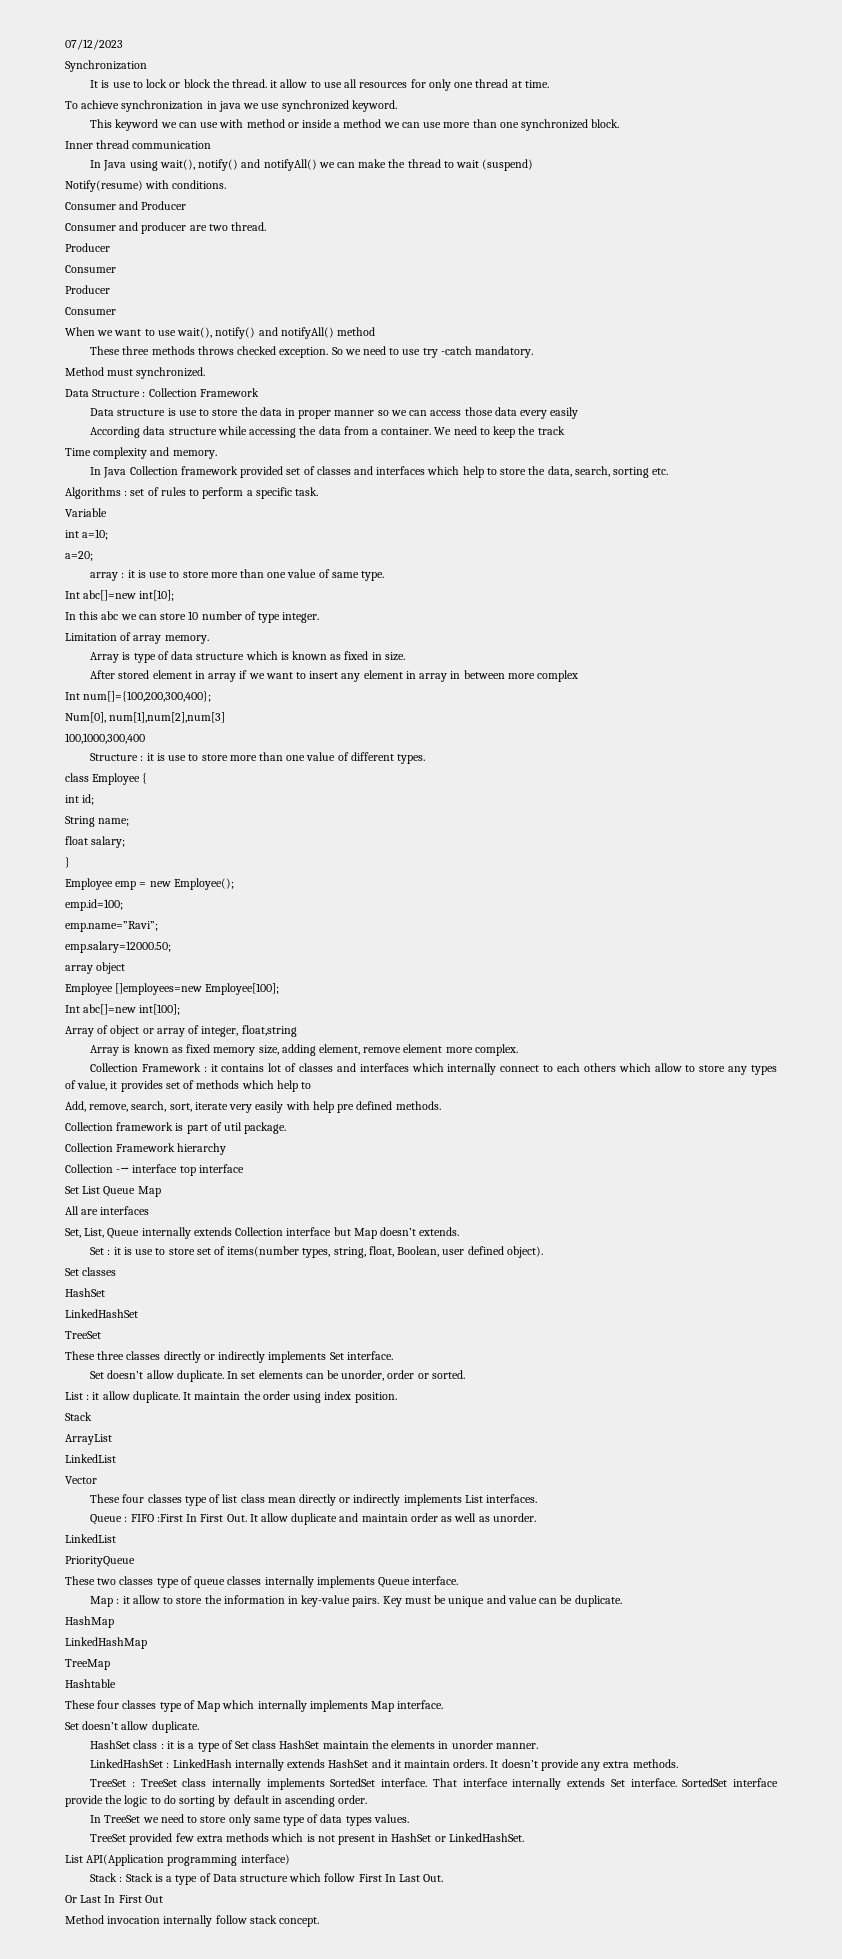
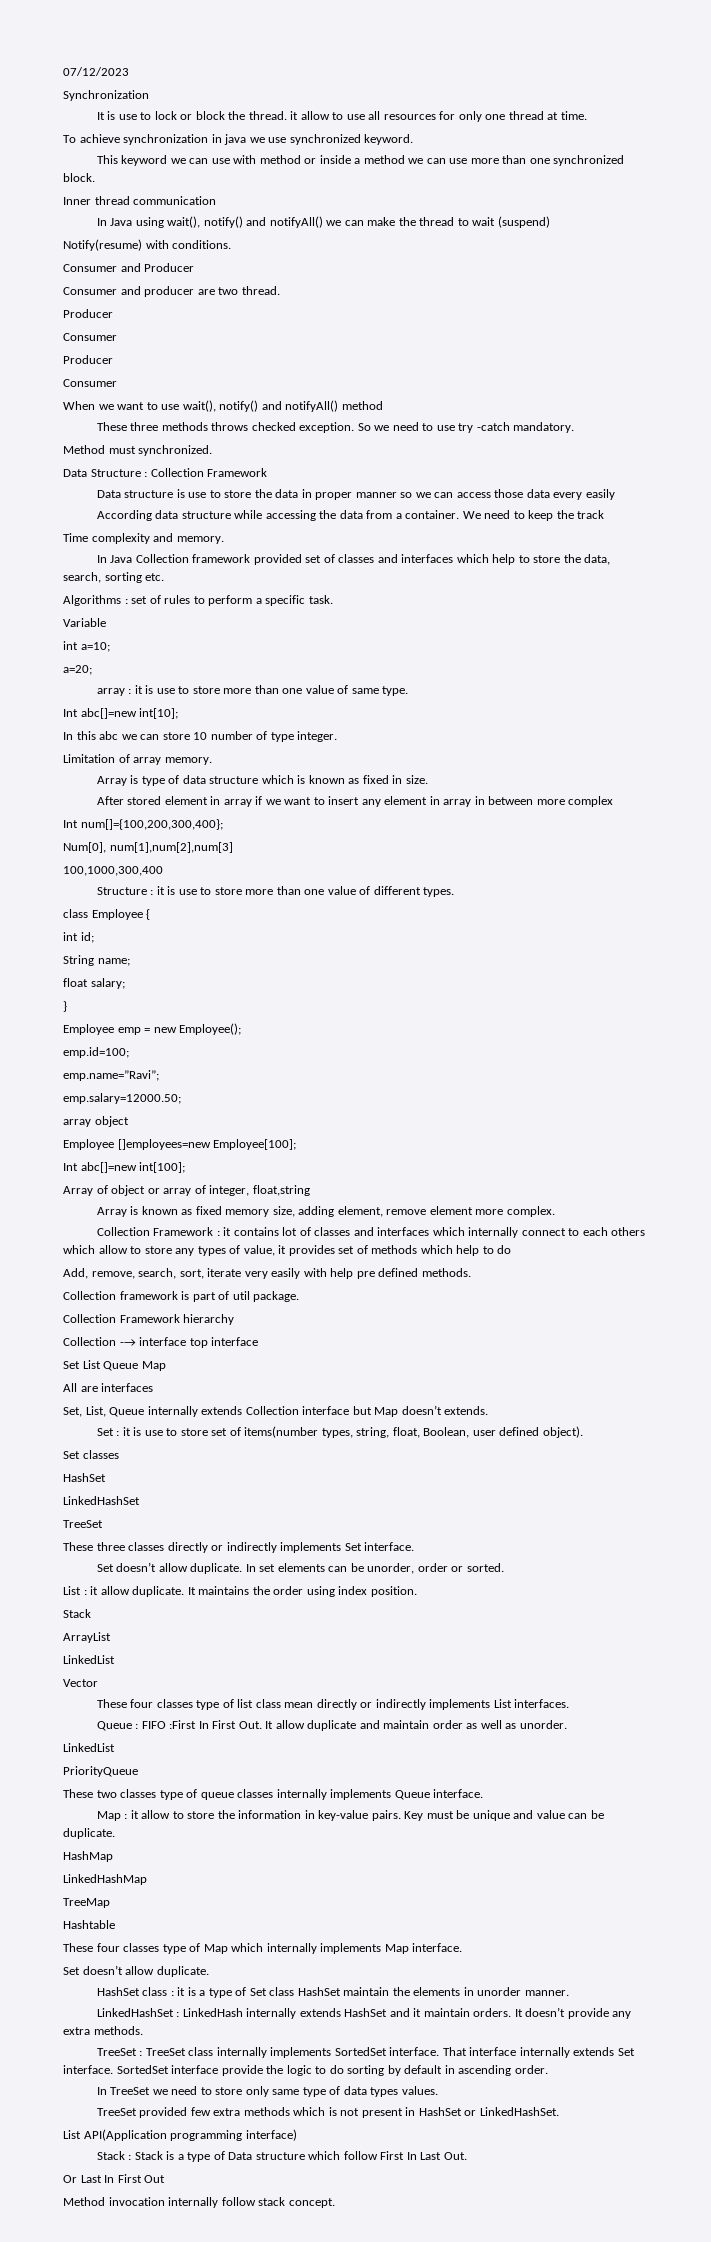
- Collection Framework : it contains lot of classes and interfaces which internally connect to each others which allow to store any types of value, it provides set of methods which help to
+ Collection Framework : it contains lot of classes and interfaces which internally connect to each others which allow to store any types of value, it provides set of methods which help to do
- It maintain the order using index position.
+ It maintains the order using index position.

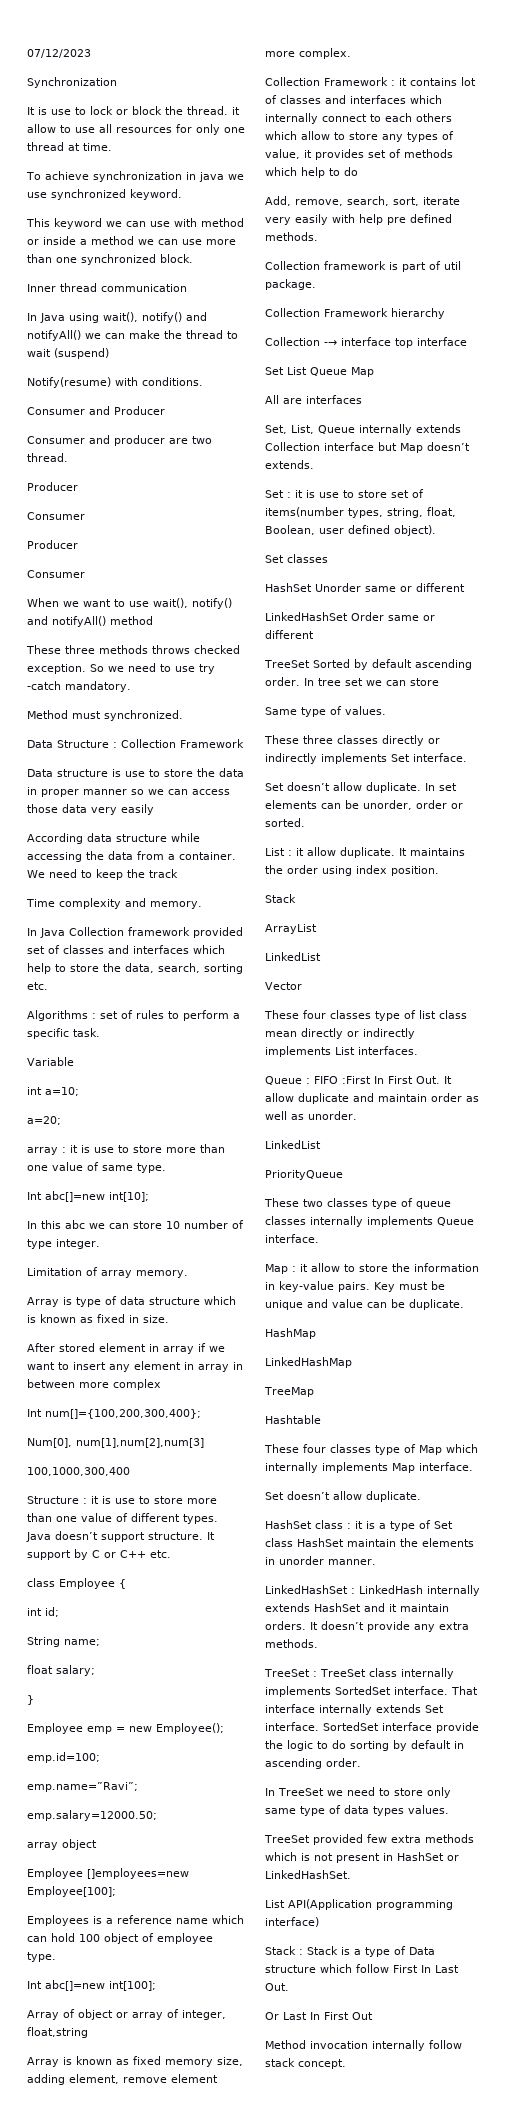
- Data structure is use to store the data in proper manner so we can access those data every easily
+ Data structure is use to store the data in proper manner so we can access those data very easily
+ Java doesn’t support structure. It support by C or C++ etc.
+ Employees is a reference name which can hold 100 object of employee type.
  Set classes
- HashSet
- LinkedHashSet
- TreeSet
+ HashSet Unorder same or different
+ LinkedHashSet Order same or different
+ TreeSet Sorted by default ascending order. In tree set we can store
+ Same type of values.

